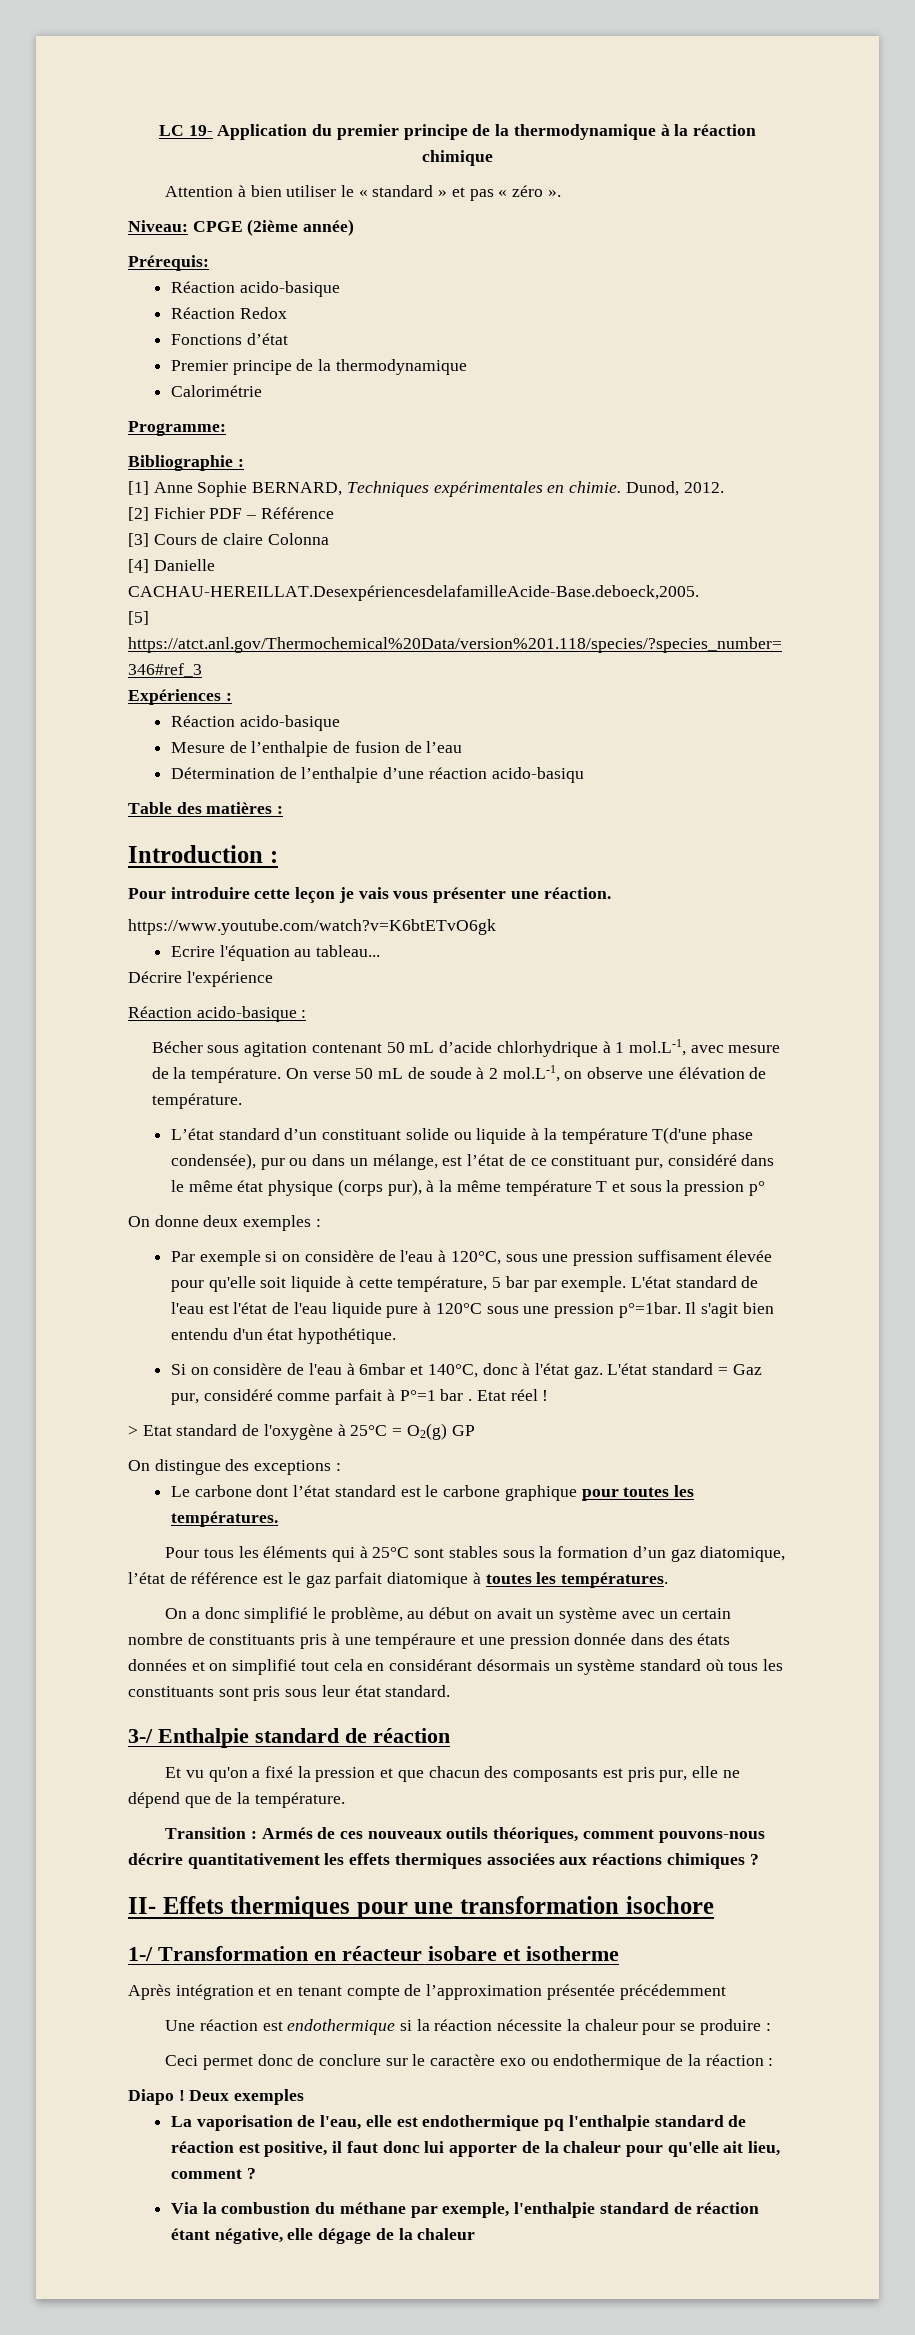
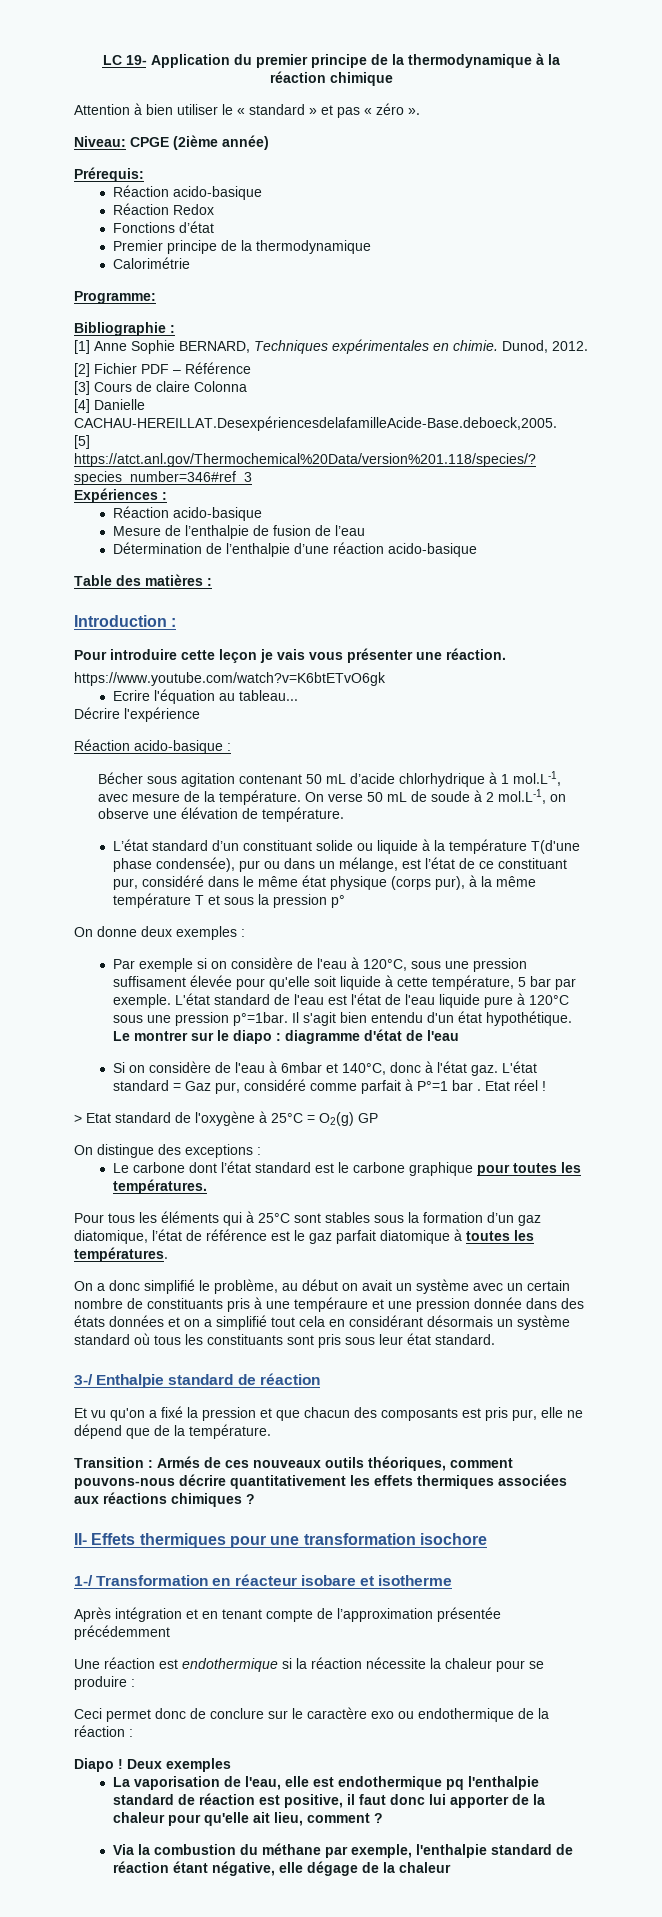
- Détermination de l’enthalpie d’une réaction acido-basiqu
+ Détermination de l’enthalpie d’une réaction acido-basique
+ Le montrer sur le diapo : diagramme d'état de l'eau
- On a donc simplifié le problème, au début on avait un système avec un certain nombre de constituants pris à une tempéraure et une pression donnée dans des états données et on simplifié tout cela en considérant désormais un système standard où tous les constituants sont pris sous leur état standard.
+ On a donc simplifié le problème, au début on avait un système avec un certain nombre de constituants pris à une tempéraure et une pression donnée dans des états données et on a simplifié tout cela en considérant désormais un système standard où tous les constituants sont pris sous leur état standard.

